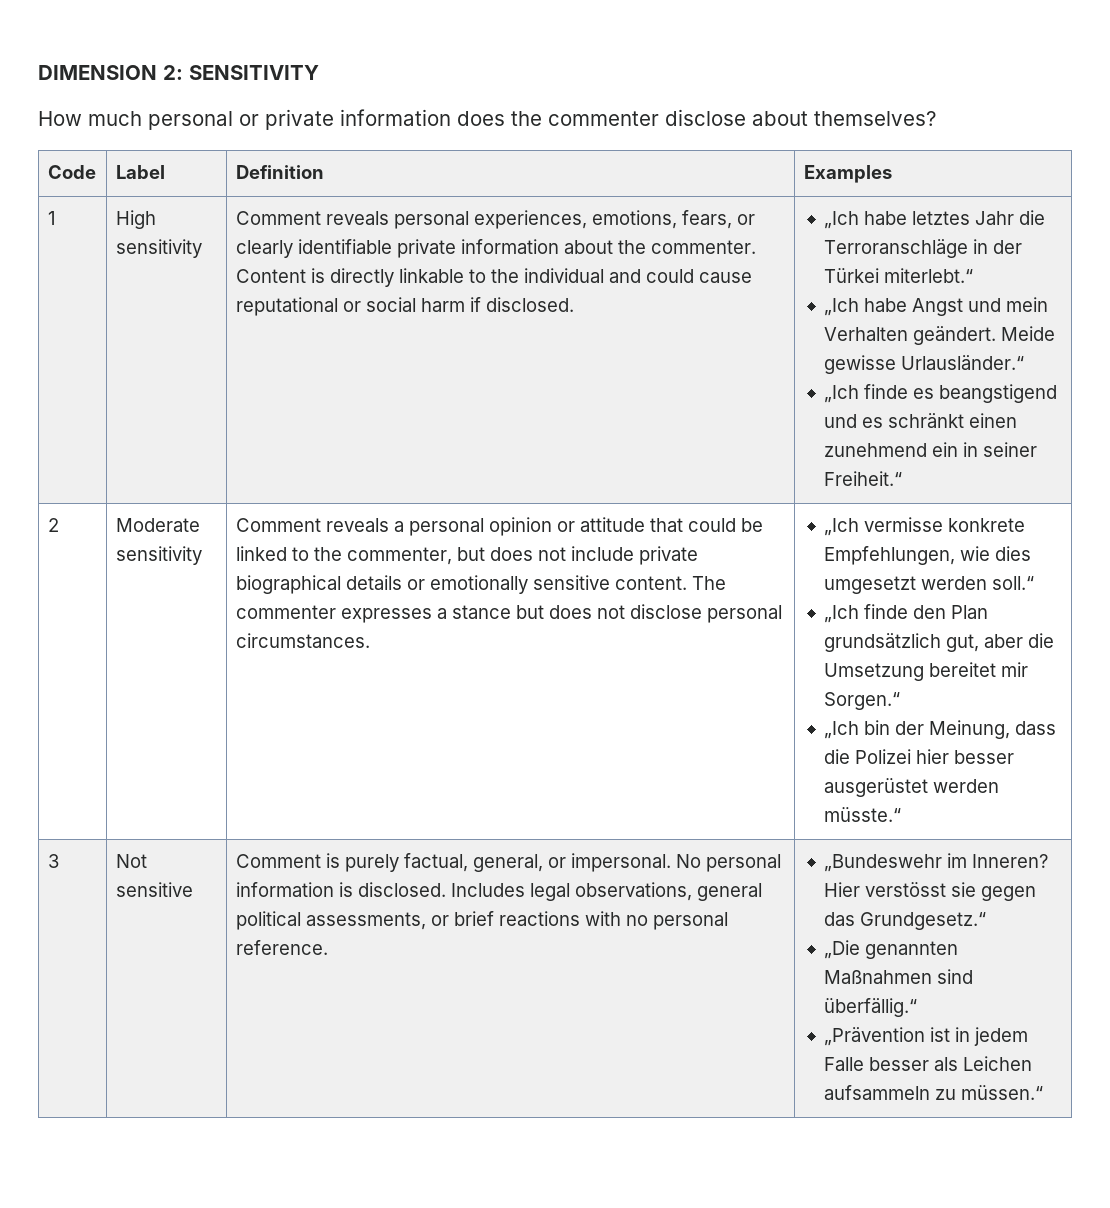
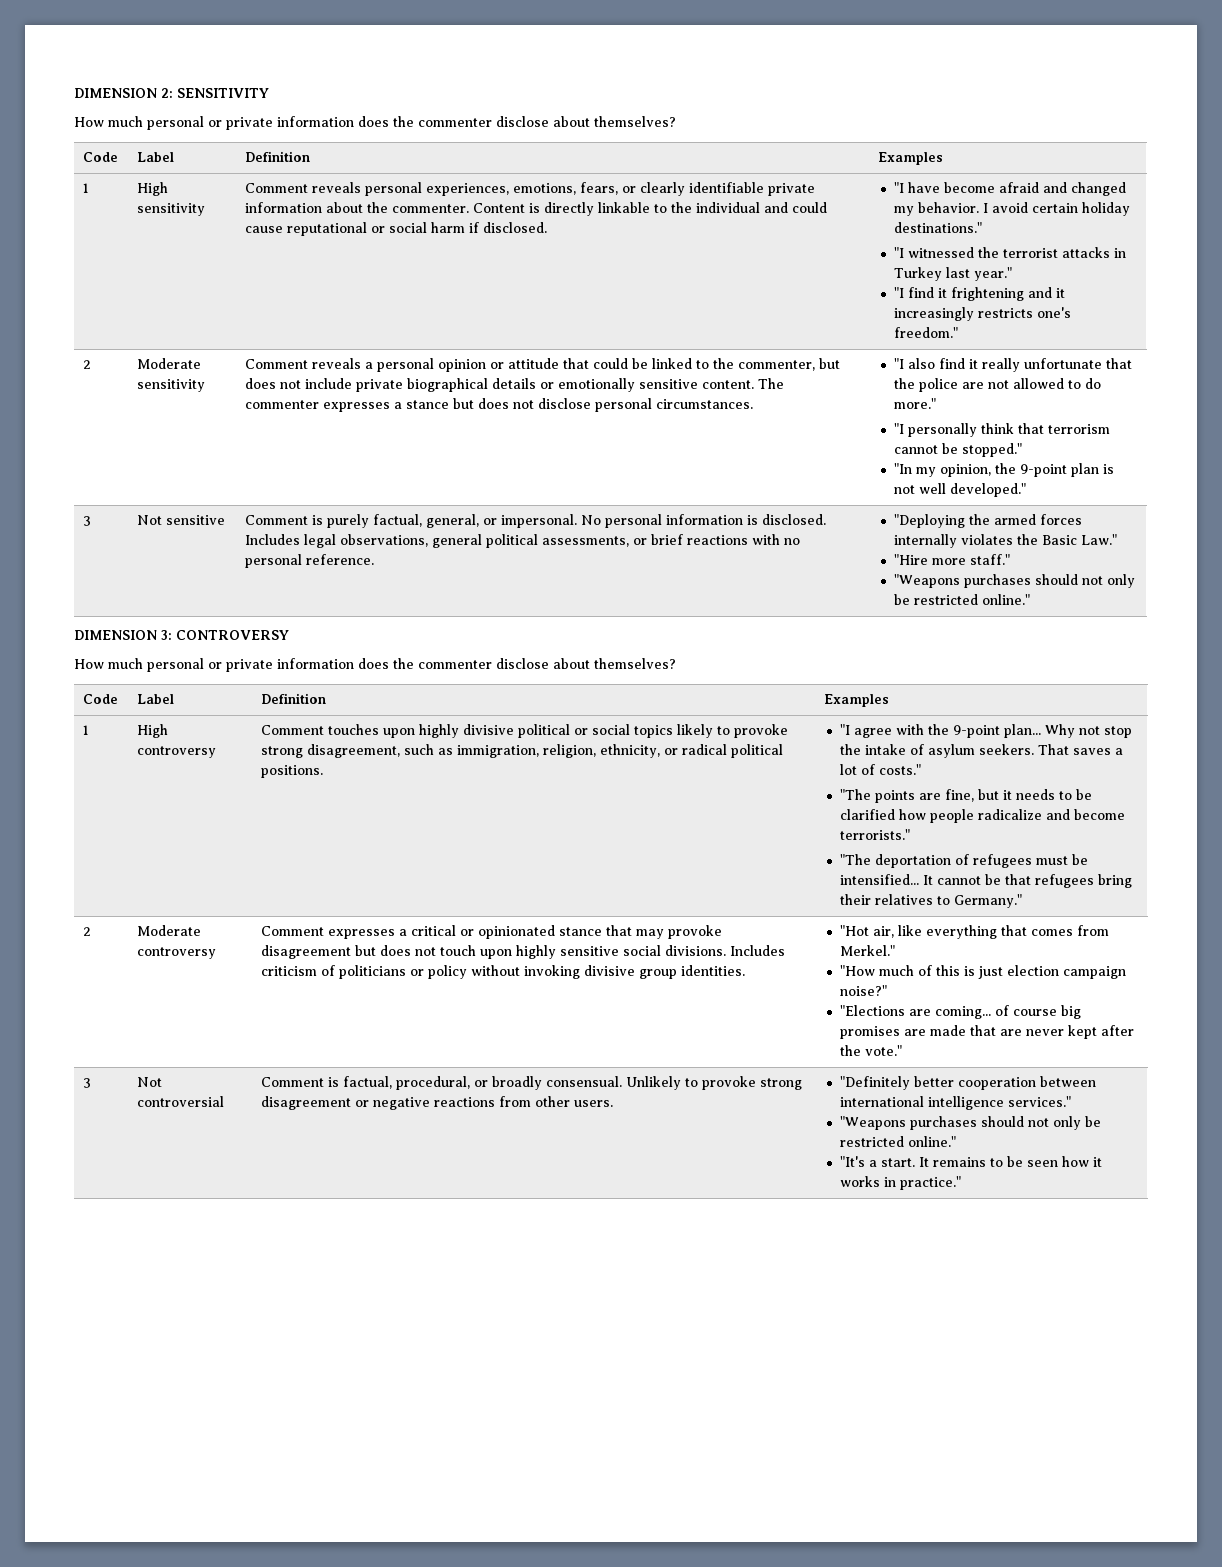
- „Ich habe letztes Jahr die Terroranschläge in der Türkei miterlebt.“
- „Ich habe Angst und mein Verhalten geändert. Meide gewisse Urlausländer.“
- „Ich finde es beangstigend und es schränkt einen zunehmend ein in seiner Freiheit.“
+ "I have become afraid and changed my behavior. I avoid certain holiday destinations."
+ "I witnessed the terrorist attacks in Turkey last year."
+ "I find it frightening and it increasingly restricts one's freedom."
- „Ich vermisse konkrete Empfehlungen, wie dies umgesetzt werden soll.“
- „Ich finde den Plan grundsätzlich gut, aber die Umsetzung bereitet mir Sorgen.“
- „Ich bin der Meinung, dass die Polizei hier besser ausgerüstet werden müsste.“
+ "I also find it really unfortunate that the police are not allowed to do more."
+ "I personally think that terrorism cannot be stopped."
+ "In my opinion, the 9-point plan is not well developed."
- „Bundeswehr im Inneren? Hier verstösst sie gegen das Grundgesetz.“
- „Die genannten Maßnahmen sind überfällig.“
- „Prävention ist in jedem Falle besser als Leichen aufsammeln zu müssen.“
+ "Deploying the armed forces internally violates the Basic Law."
+ "Hire more staff."
+ "Weapons purchases should not only be restricted online."
+ DIMENSION 3: CONTROVERSY
+ How much personal or private information does the commenter disclose about themselves?
+ Code | Label | Definition | Examples
+ 1 | High controversy | Comment touches upon highly divisive political or social topics likely to provoke strong disagreement, such as immigration, religion, ethnicity, or radical political positions. | "I agree with the 9-point plan... Why not stop the intake of asylum seekers. That saves a lot of costs."
+ "The points are fine, but it needs to be clarified how people radicalize and become terrorists."
+ "The deportation of refugees must be intensified... It cannot be that refugees bring their relatives to Germany."
+ 2 | Moderate controversy | Comment expresses a critical or opinionated stance that may provoke disagreement but does not touch upon highly sensitive social divisions. Includes criticism of politicians or policy without invoking divisive group identities. | "Hot air, like everything that comes from Merkel."
+ "How much of this is just election campaign noise?"
+ "Elections are coming... of course big promises are made that are never kept after the vote."
+ 3 | Not controversial | Comment is factual, procedural, or broadly consensual. Unlikely to provoke strong disagreement or negative reactions from other users. | "Definitely better cooperation between international intelligence services."
+ "Weapons purchases should not only be restricted online."
+ "It's a start. It remains to be seen how it works in practice."

